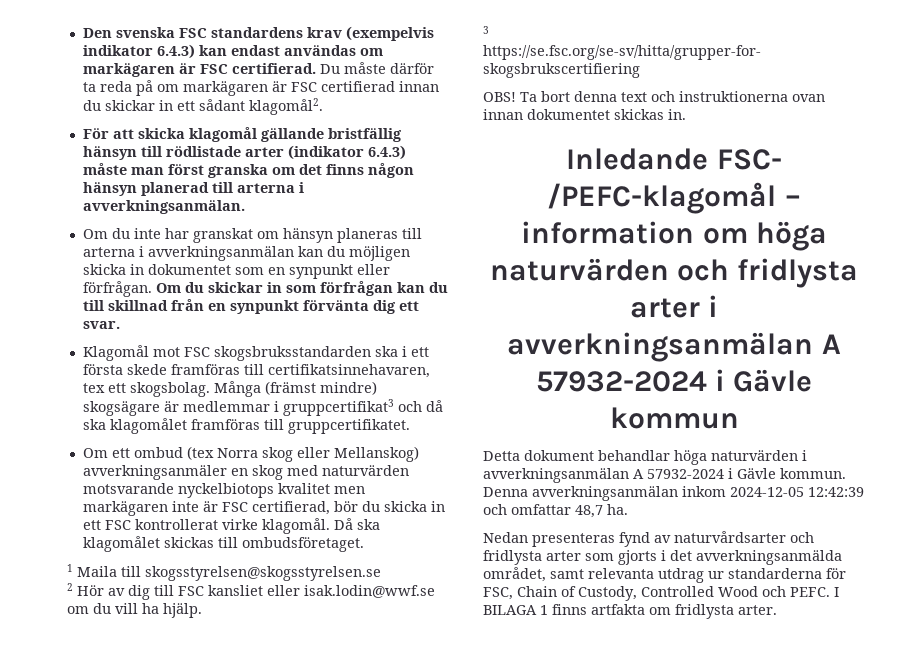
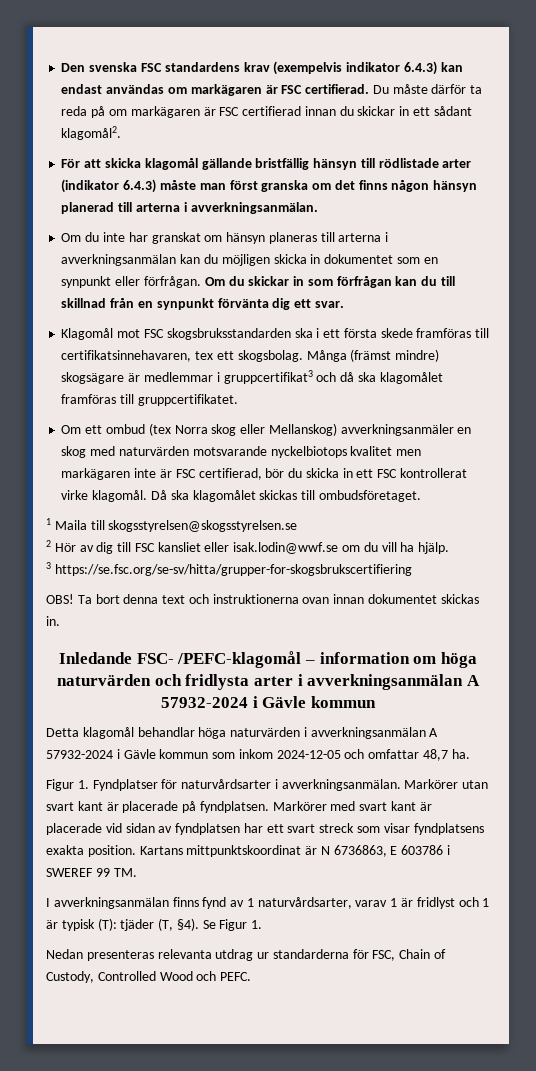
- Detta dokument behandlar höga naturvärden i avverkningsanmälan A 57932-2024 i Gävle kommun. Denna avverkningsanmälan inkom 2024-12-05 12:42:39 och omfattar 48,7 ha.
+ Detta klagomål behandlar höga naturvärden i avverkningsanmälan A 57932-2024 i Gävle kommun som inkom 2024-12-05 och omfattar 48,7 ha.
- Nedan presenteras fynd av naturvårdsarter och fridlysta arter som gjorts i det avverkningsanmälda området, samt relevanta utdrag ur standarderna för FSC, Chain of Custody, Controlled Wood och PEFC. I BILAGA 1 finns artfakta om fridlysta arter.
+ Figur 1. Fyndplatser för naturvårdsarter i avverkningsanmälan. Markörer utan svart kant är placerade på fyndplatsen. Markörer med svart kant är placerade vid sidan av fyndplatsen har ett svart streck som visar fyndplatsens exakta position. Kartans mittpunktskoordinat är N 6736863, E 603786 i SWEREF 99 TM.
+ I avverkningsanmälan finns fynd av 1 naturvårdsarter, varav 1 är fridlyst och 1 är typisk (T): tjäder (T, §4). Se Figur 1.
+ Nedan presenteras relevanta utdrag ur standarderna för FSC, Chain of Custody, Controlled Wood och PEFC.

